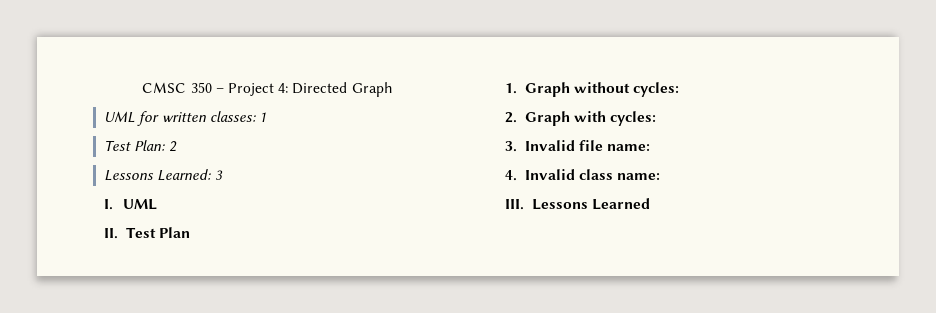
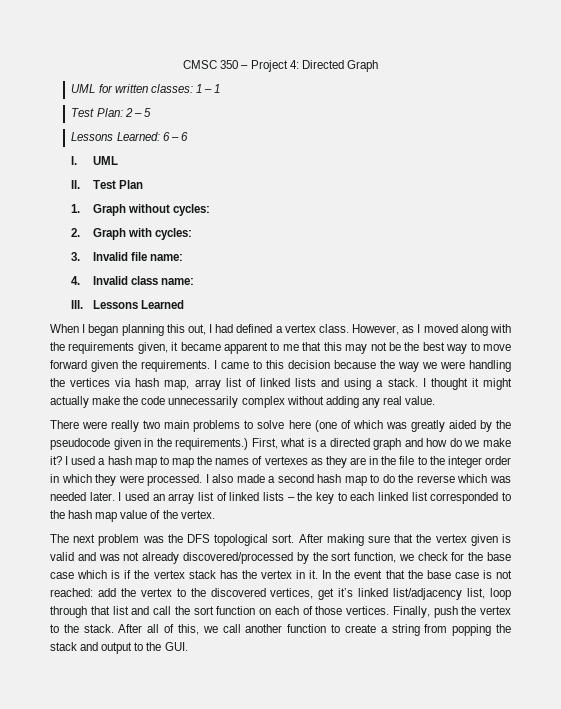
- UML for written classes: 1
+ UML for written classes: 1 – 1
- Test Plan: 2
+ Test Plan: 2 – 5
- Lessons Learned: 3
+ Lessons Learned: 6 – 6
+ When I began planning this out, I had defined a vertex class. However, as I moved along with the requirements given, it became apparent to me that this may not be the best way to move forward given the requirements. I came to this decision because the way we were handling the vertices via hash map, array list of linked lists and using a stack. I thought it might actually make the code unnecessarily complex without adding any real value.
+ There were really two main problems to solve here (one of which was greatly aided by the pseudocode given in the requirements.) First, what is a directed graph and how do we make it? I used a hash map to map the names of vertexes as they are in the file to the integer order in which they were processed. I also made a second hash map to do the reverse which was needed later. I used an array list of linked lists – the key to each linked list corresponded to the hash map value of the vertex.
+ The next problem was the DFS topological sort. After making sure that the vertex given is valid and was not already discovered/processed by the sort function, we check for the base case which is if the vertex stack has the vertex in it. In the event that the base case is not reached: add the vertex to the discovered vertices, get it’s linked list/adjacency list, loop through that list and call the sort function on each of those vertices. Finally, push the vertex to the stack. After all of this, we call another function to create a string from popping the stack and output to the GUI.

